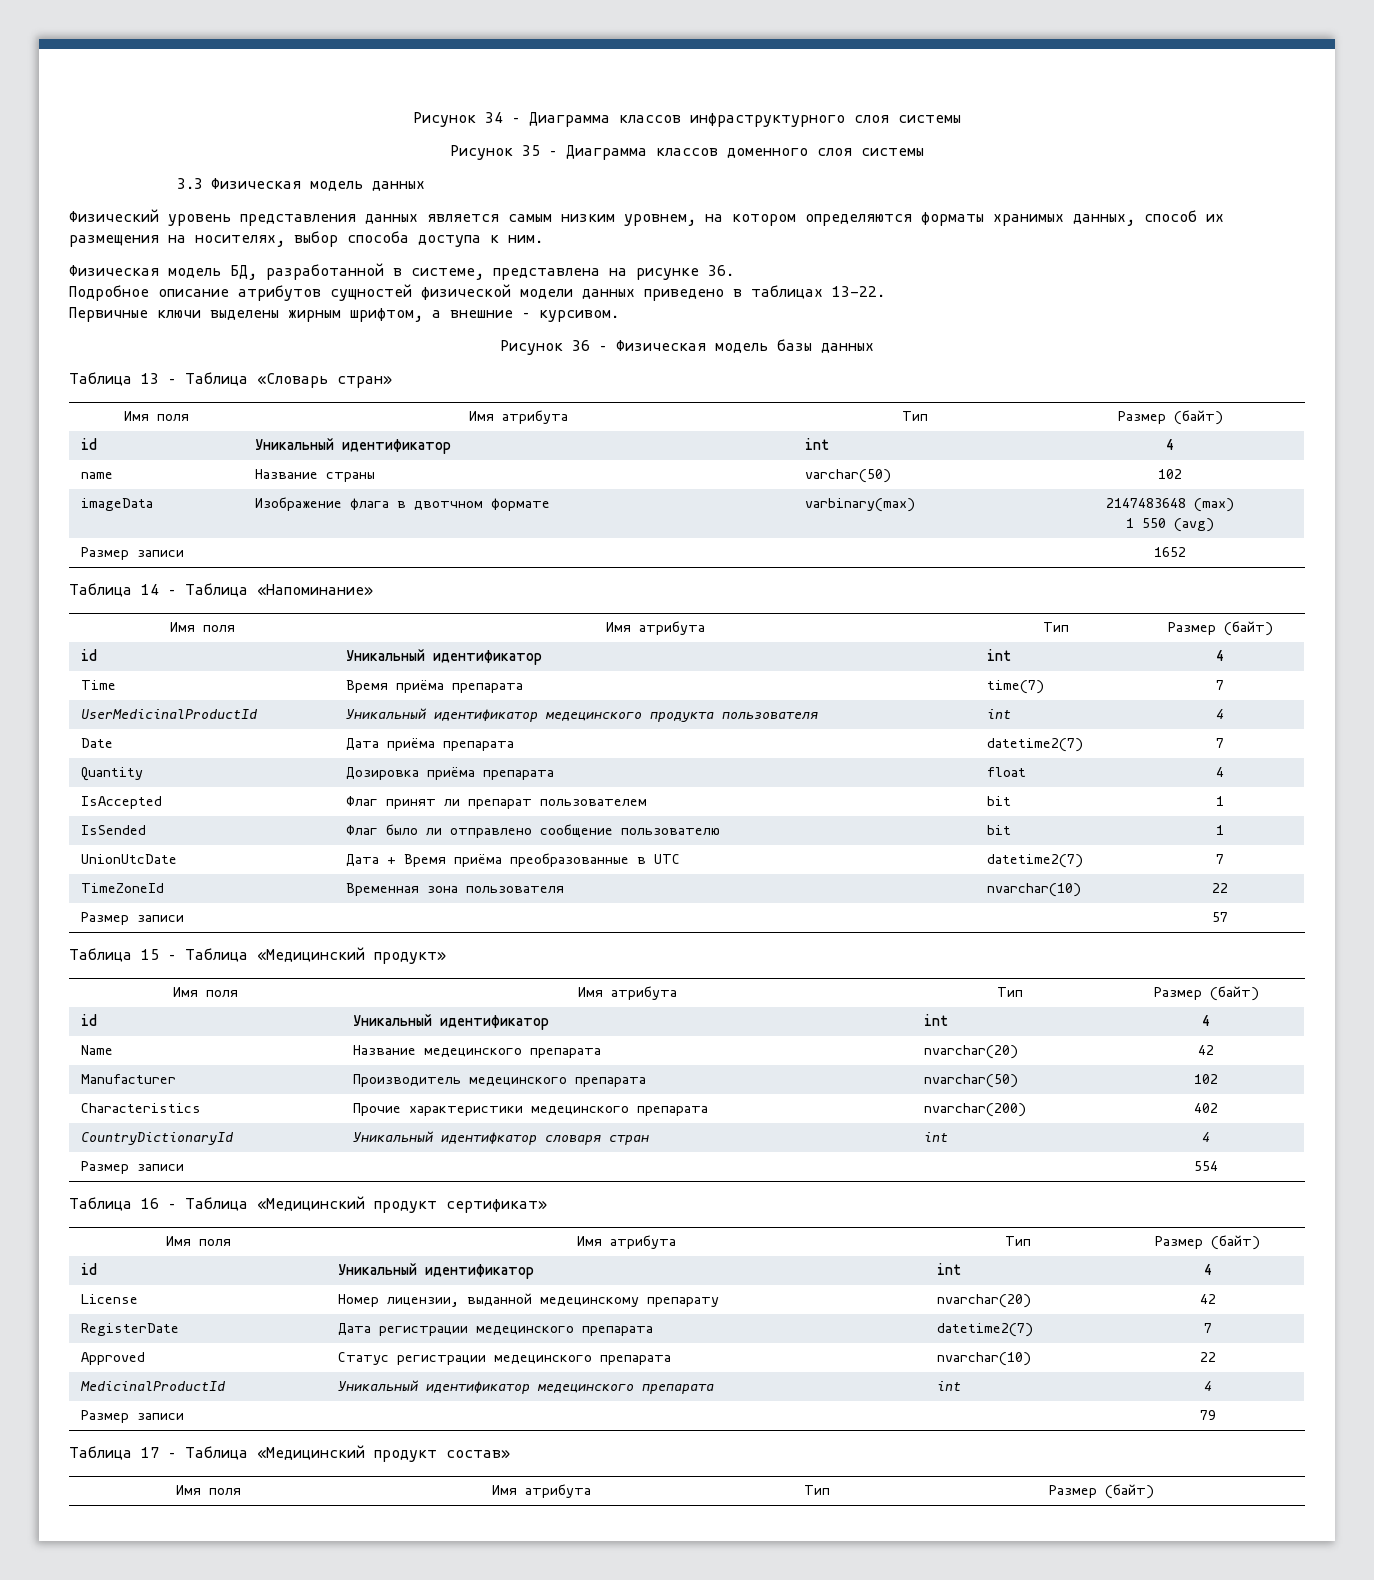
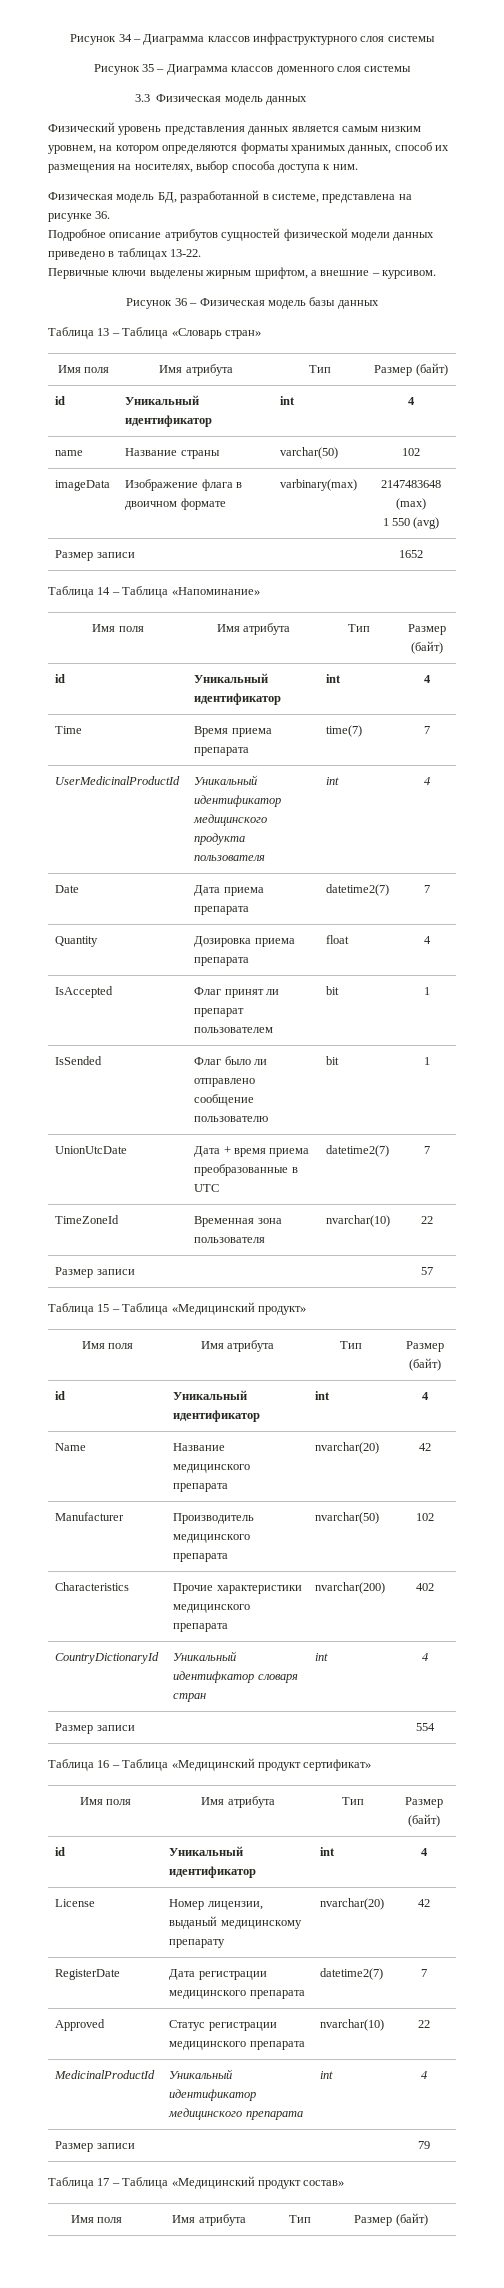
- imageData | Изображение флага в двотчном формате | varbinary(max) | 2147483648 (max)
+ imageData | Изображение флага в двоичном формате | varbinary(max) | 2147483648 (max)
- Time | Время приёма препарата | time(7) | 7
+ Time | Время приема препарата | time(7) | 7
- UserMedicinalProductId | Уникальный идентификатор медецинского продукта пользователя | int | 4
+ UserMedicinalProductId | Уникальный идентификатор медицинского продукта пользователя | int | 4
- Date | Дата приёма препарата | datetime2(7) | 7
+ Date | Дата приема препарата | datetime2(7) | 7
- Quantity | Дозировка приёма препарата | float | 4
+ Quantity | Дозировка приема препарата | float | 4
- UnionUtcDate | Дата + Время приёма преобразованные в UTC | datetime2(7) | 7
+ UnionUtcDate | Дата + время приема преобразованные в UTC | datetime2(7) | 7
- Name | Название медецинского препарата | nvarchar(20) | 42
+ Name | Название медицинского препарата | nvarchar(20) | 42
- Manufacturer | Производитель медецинского препарата | nvarchar(50) | 102
+ Manufacturer | Производитель медицинского препарата | nvarchar(50) | 102
- Characteristics | Прочие характеристики медецинского препарата | nvarchar(200) | 402
+ Characteristics | Прочие характеристики медицинского препарата | nvarchar(200) | 402
- License | Номер лицензии, выданной медецинскому препарату | nvarchar(20) | 42
+ License | Номер лицензии, выданый медицинскому препарату | nvarchar(20) | 42
- RegisterDate | Дата регистрации медецинского препарата | datetime2(7) | 7
+ RegisterDate | Дата регистрации медицинского препарата | datetime2(7) | 7
- Approved | Статус регистрации медецинского препарата | nvarchar(10) | 22
+ Approved | Статус регистрации медицинского препарата | nvarchar(10) | 22
- MedicinalProductId | Уникальный идентификатор медецинского препарата | int | 4
+ MedicinalProductId | Уникальный идентификатор медицинского препарата | int | 4

